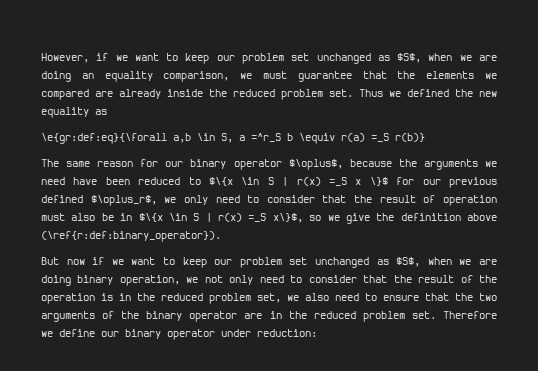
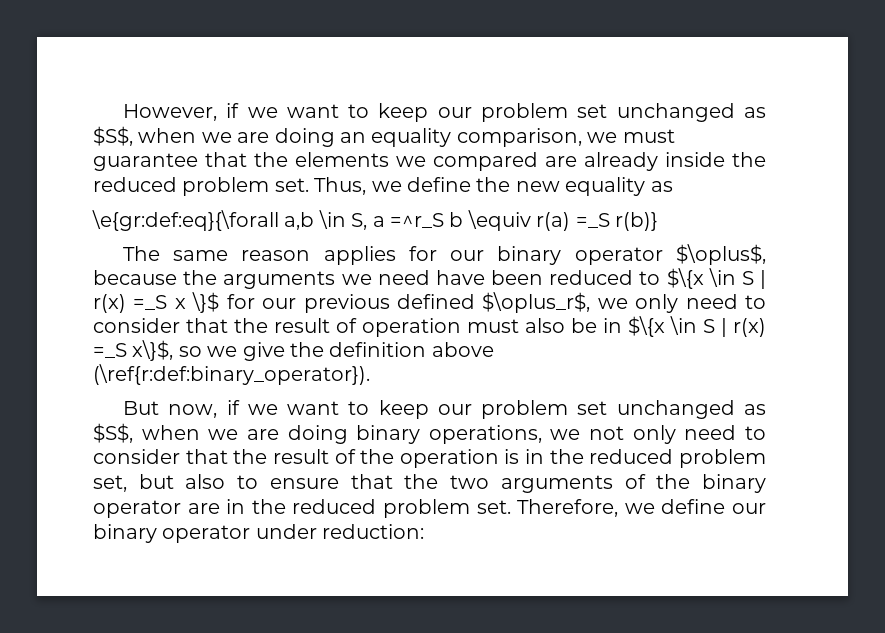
- Thus we defined the new equality as
+ Thus, we define the new equality as
- The same reason for our binary operator $\oplus$, because the arguments we need have been reduced to $\{x \in S | r(x) =_S x \}$ for our previous defined $\oplus_r$, we only need to consider that the result of operation must also be in $\{x \in S | r(x) =_S x\}$, so we give the definition above (\ref{r:def:binary_operator}).
+ The same reason applies for our binary operator $\oplus$, because the arguments we need have been reduced to $\{x \in S | r(x) =_S x \}$ for our previous defined $\oplus_r$, we only need to consider that the result of operation must also be in $\{x \in S | r(x) =_S x\}$, so we give the definition above (\ref{r:def:binary_operator}).
- But now if we want to keep our problem set unchanged as $S$, when we are doing binary operation, we not only need to consider that the result of the operation is in the reduced problem set, we also need to ensure that the two arguments of the binary operator are in the reduced problem set.
+ But now, if we want to keep our problem set unchanged as $S$, when we are doing binary operations, we not only need to consider that the result of the operation is in the reduced problem set, but also to ensure that the two arguments of the binary operator are in the reduced problem set.
- Therefore we define our binary operator under reduction:
+ Therefore, we define our binary operator under reduction:

